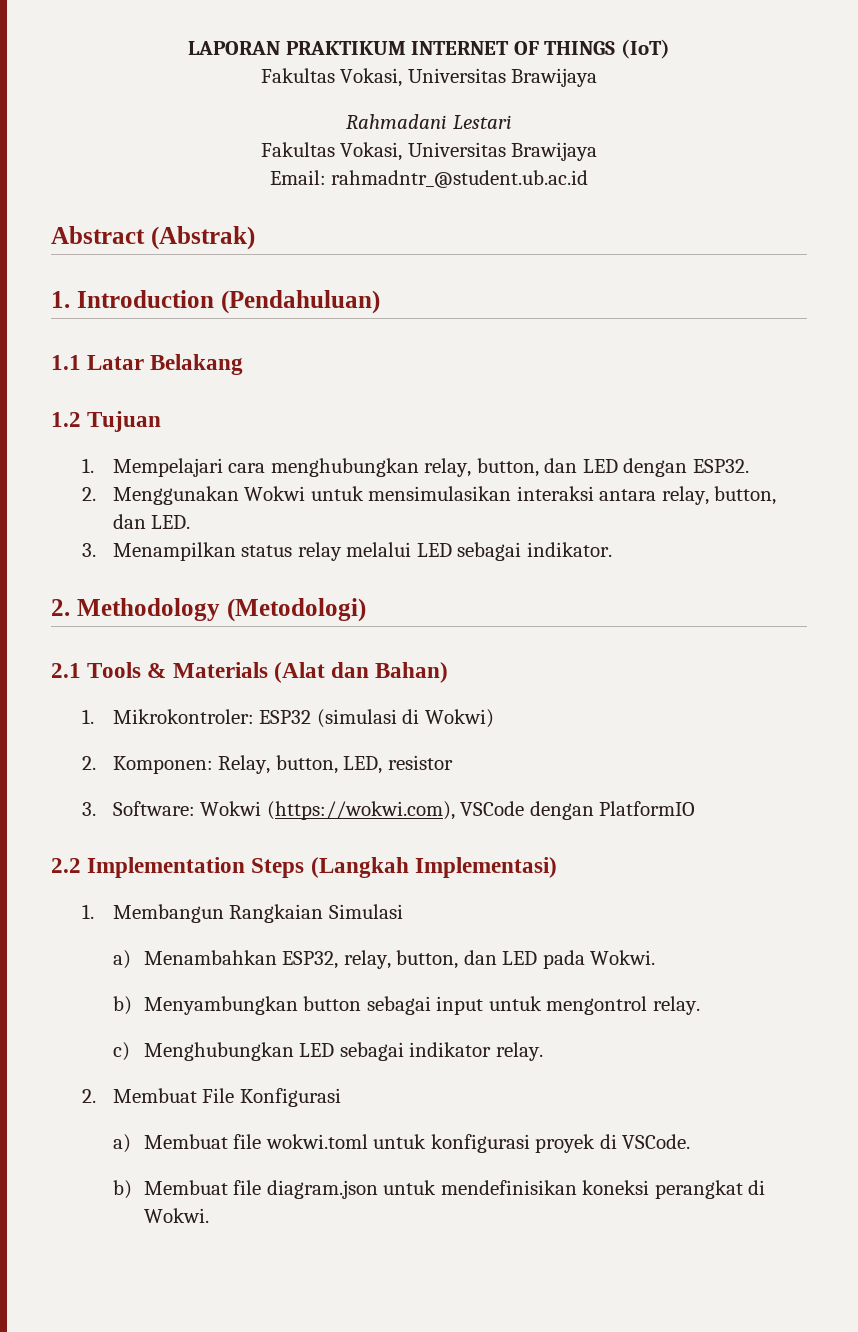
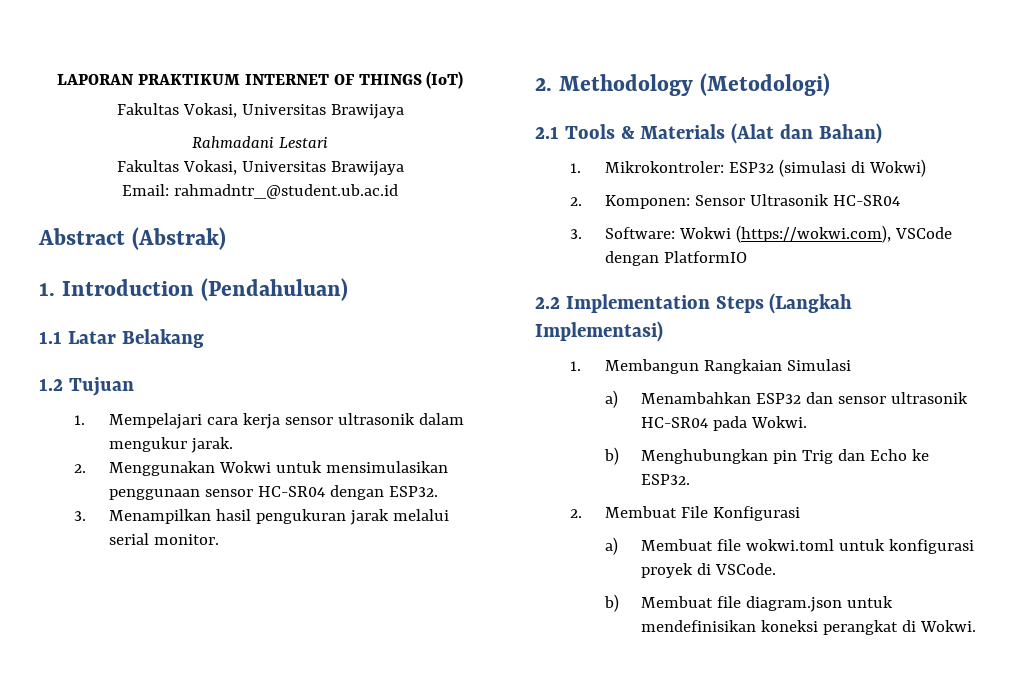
- 1. Mempelajari cara menghubungkan relay, button, dan LED dengan ESP32.
+ 1. Mempelajari cara kerja sensor ultrasonik dalam mengukur jarak.
- 2. Menggunakan Wokwi untuk mensimulasikan interaksi antara relay, button, dan LED.
- 3. Menampilkan status relay melalui LED sebagai indikator.
+ 2. Menggunakan Wokwi untuk mensimulasikan penggunaan sensor HC-SR04 dengan ESP32.
+ 3. Menampilkan hasil pengukuran jarak melalui serial monitor.
- 2. Komponen: Relay, button, LED, resistor
+ 2. Komponen: Sensor Ultrasonik HC-SR04
- a) Menambahkan ESP32, relay, button, dan LED pada Wokwi.
- b) Menyambungkan button sebagai input untuk mengontrol relay.
- c) Menghubungkan LED sebagai indikator relay.
+ a) Menambahkan ESP32 dan sensor ultrasonik HC-SR04 pada Wokwi.
+ b) Menghubungkan pin Trig dan Echo ke ESP32.

